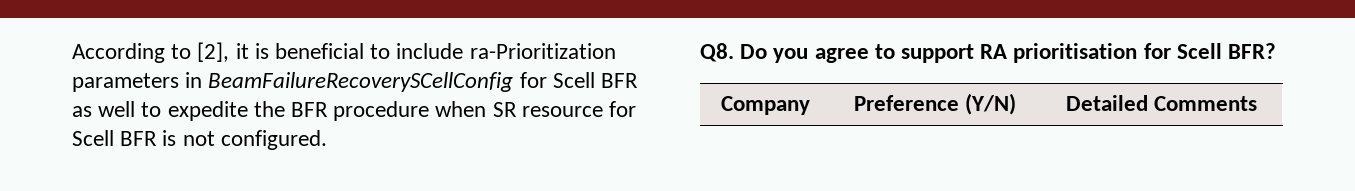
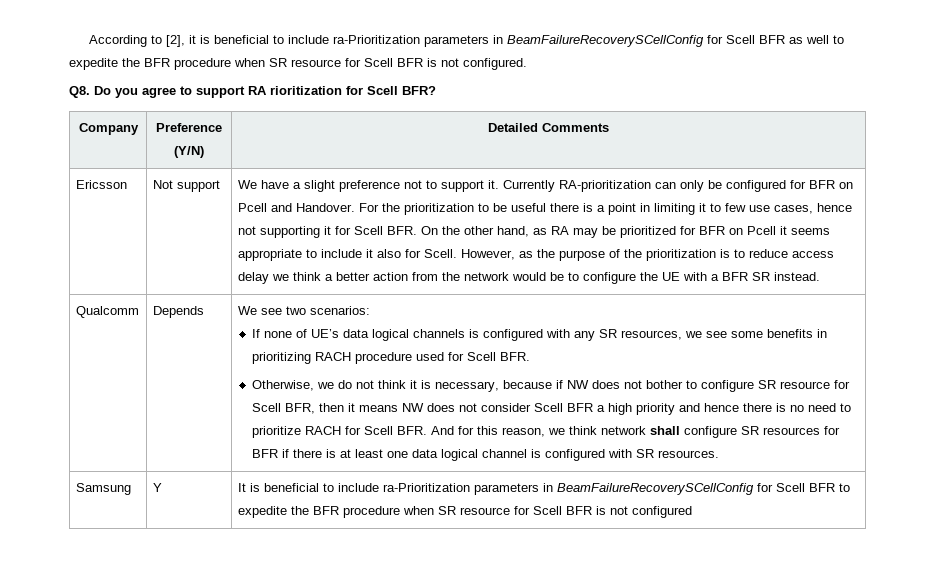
- Q8. Do you agree to support RA prioritisation for Scell BFR?
+ Q8. Do you agree to support RA rioritization for Scell BFR?
+ Ericsson | Not support | We have a slight preference not to support it. Currently RA-prioritization can only be configured for BFR on Pcell and Handover. For the prioritization to be useful there is a point in limiting it to few use cases, hence not supporting it for Scell BFR. On the other hand, as RA may be prioritized for BFR on Pcell it seems appropriate to include it also for Scell. However, as the purpose of the prioritization is to reduce access delay we think a better action from the network would be to configure the UE with a BFR SR instead.
+ Qualcomm | Depends | We see two scenarios:
+ If none of UE’s data logical channels is configured with any SR resources, we see some benefits in prioritizing RACH procedure used for Scell BFR.
+ Otherwise, we do not think it is necessary, because if NW does not bother to configure SR resource for Scell BFR, then it means NW does not consider Scell BFR a high priority and hence there is no need to prioritize RACH for Scell BFR. And for this reason, we think network shall configure SR resources for BFR if there is at least one data logical channel is configured with SR resources.
+ Samsung | Y | It is beneficial to include ra-Prioritization parameters in BeamFailureRecoverySCellConfig for Scell BFR to expedite the BFR procedure when SR resource for Scell BFR is not configured

